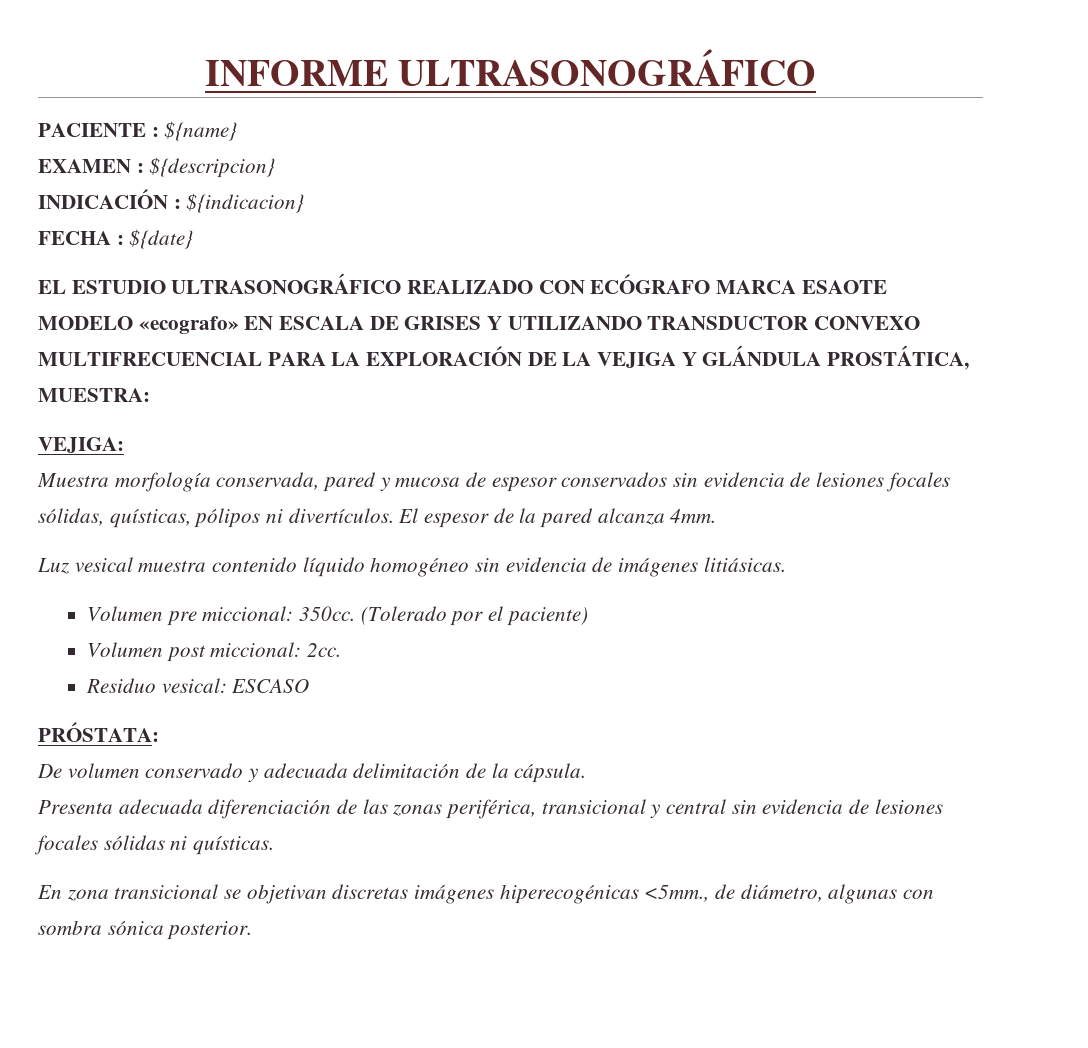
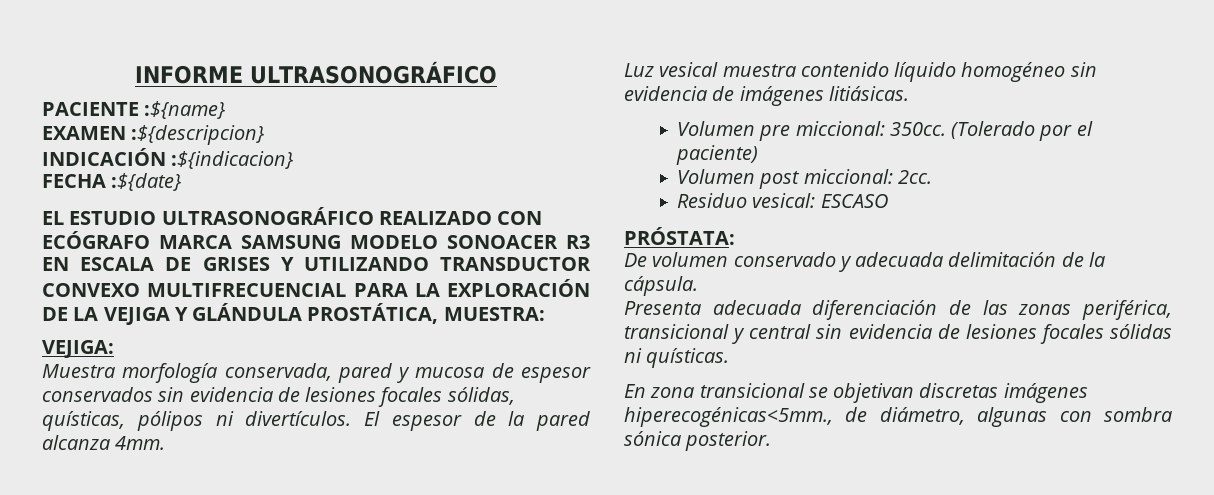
- PACIENTE : ${name}
+ PACIENTE :${name}
- EXAMEN : ${descripcion}
+ EXAMEN :${descripcion}
- INDICACIÓN : ${indicacion}
+ INDICACIÓN :${indicacion}
- FECHA : ${date}
+ FECHA :${date}
- EL ESTUDIO ULTRASONOGRÁFICO REALIZADO CON ECÓGRAFO MARCA ESAOTE MODELO «ecografo» EN ESCALA DE GRISES Y UTILIZANDO TRANSDUCTOR CONVEXO MULTIFRECUENCIAL PARA LA EXPLORACIÓN DE LA VEJIGA Y GLÁNDULA PROSTÁTICA, MUESTRA:
+ EL ESTUDIO ULTRASONOGRÁFICO REALIZADO CON ECÓGRAFO MARCA SAMSUNG MODELO SONOACER R3 EN ESCALA DE GRISES Y UTILIZANDO TRANSDUCTOR CONVEXO MULTIFRECUENCIAL PARA LA EXPLORACIÓN DE LA VEJIGA Y GLÁNDULA PROSTÁTICA, MUESTRA:
- En zona transicional se objetivan discretas imágenes hiperecogénicas <5mm., de diámetro, algunas con sombra sónica posterior.
+ En zona transicional se objetivan discretas imágenes hiperecogénicas<5mm., de diámetro, algunas con sombra sónica posterior.

